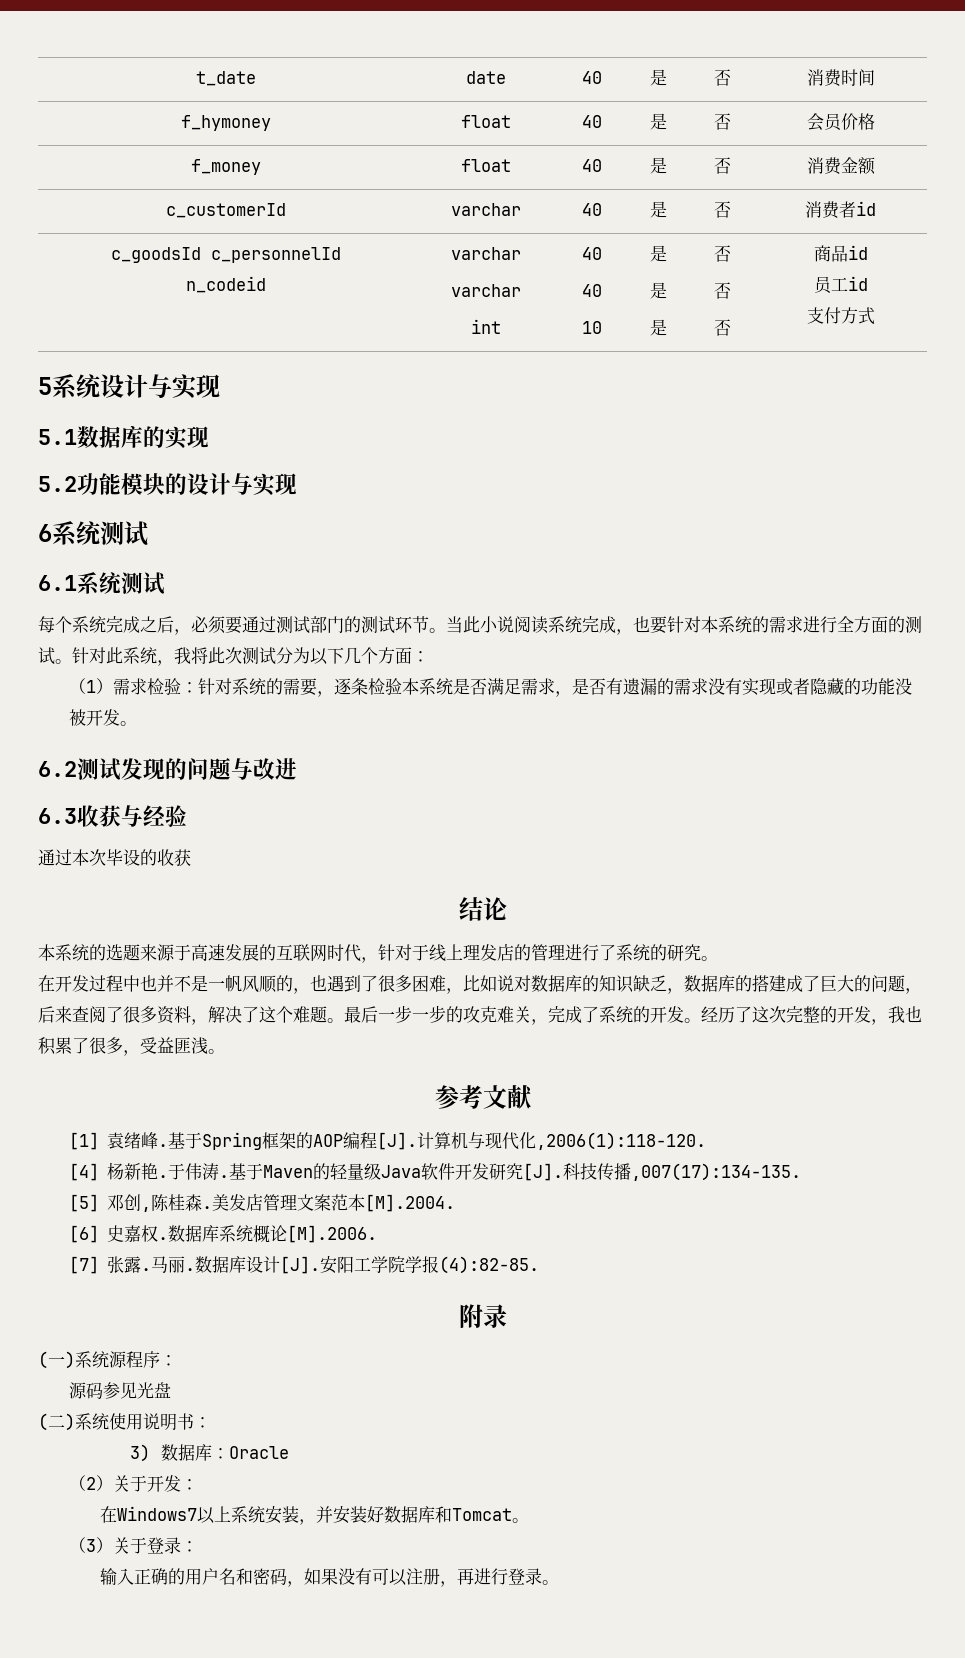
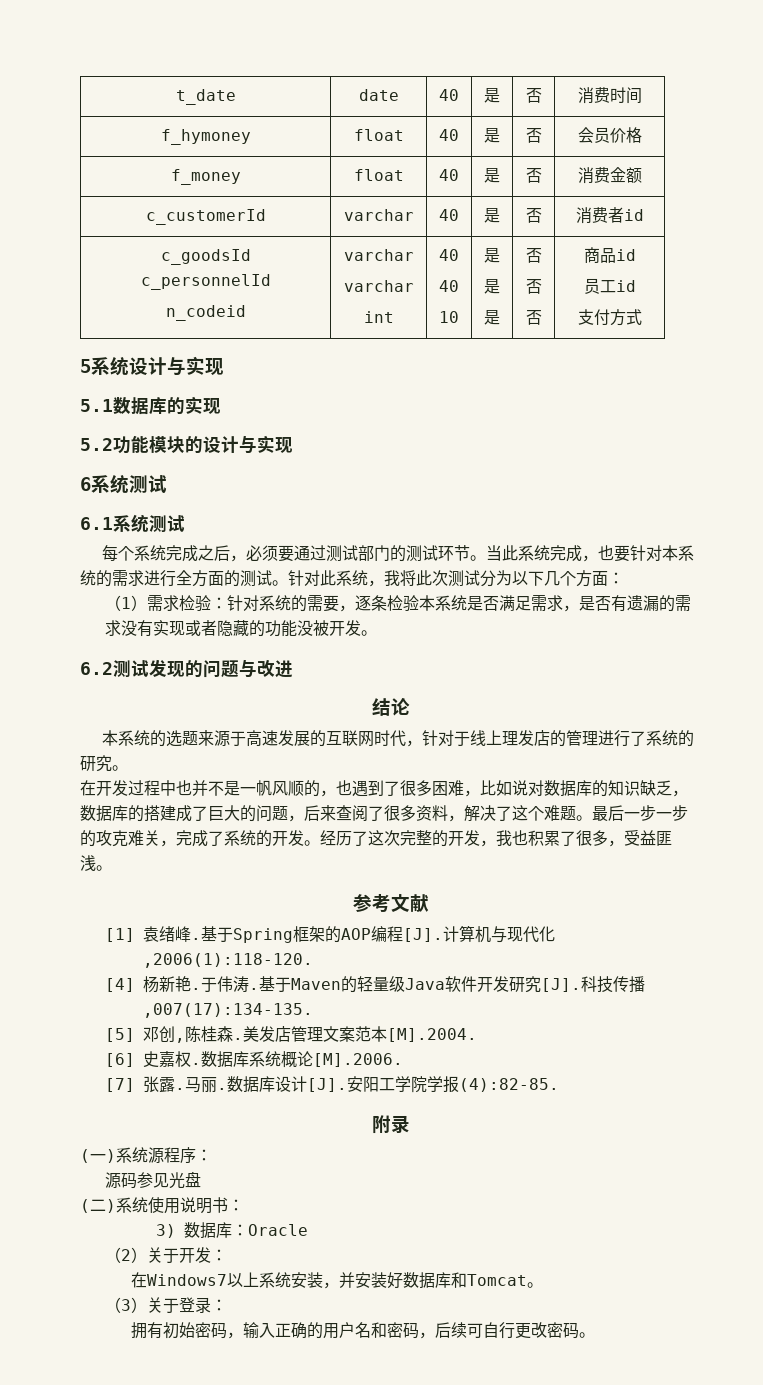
- 当此小说阅读系统完成，也要针对本系统的需求进行全方面的测试。
+ 当此系统完成，也要针对本系统的需求进行全方面的测试。
- 6.3收获与经验
- 通过本次毕设的收获
- 输入正确的用户名和密码，如果没有可以注册，再进行登录。
+ 拥有初始密码，输入正确的用户名和密码，后续可自行更改密码。

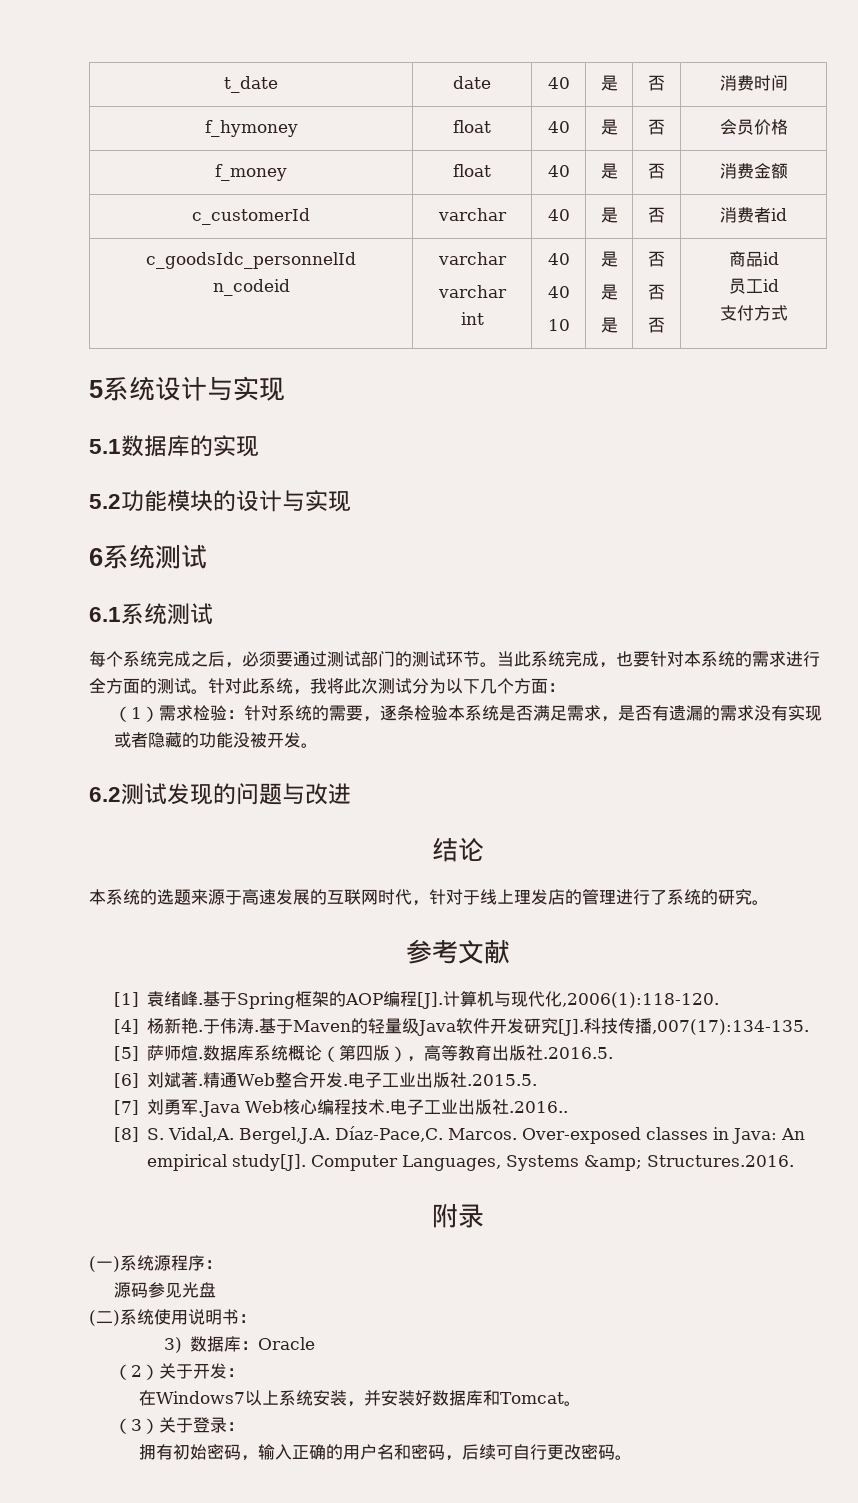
- c_goodsId c_personnelId
+ c_goodsIdc_personnelId
- 在开发过程中也并不是一帆风顺的，也遇到了很多困难，比如说对数据库的知识缺乏，数据库的搭建成了巨大的问题，后来查阅了很多资料，解决了这个难题。最后一步一步的攻克难关，完成了系统的开发。经历了这次完整的开发，我也积累了很多，受益匪浅。
- [5]邓创,陈桂森.美发店管理文案范本[M].2004.
- [6]史嘉权.
+ [5]萨师煊.
- 数据库系统概论[M].2006.
- [7]张露.马丽.数据库设计[J].安阳工学院学报(4):82-85.
+ 数据库系统概论（第四版），高等教育出版社.2016.5.
+ [6]刘斌著.精通Web整合开发.电子工业出版社.2015.5.
+ [7]刘勇军.Java Web核心编程技术.电子工业出版社.2016..
+ [8] S. Vidal,A. Bergel,J.A. Díaz-Pace,C. Marcos. Over-exposed classes in Java: An empirical study[J]. Computer Languages, Systems &amp; Structures.2016.

